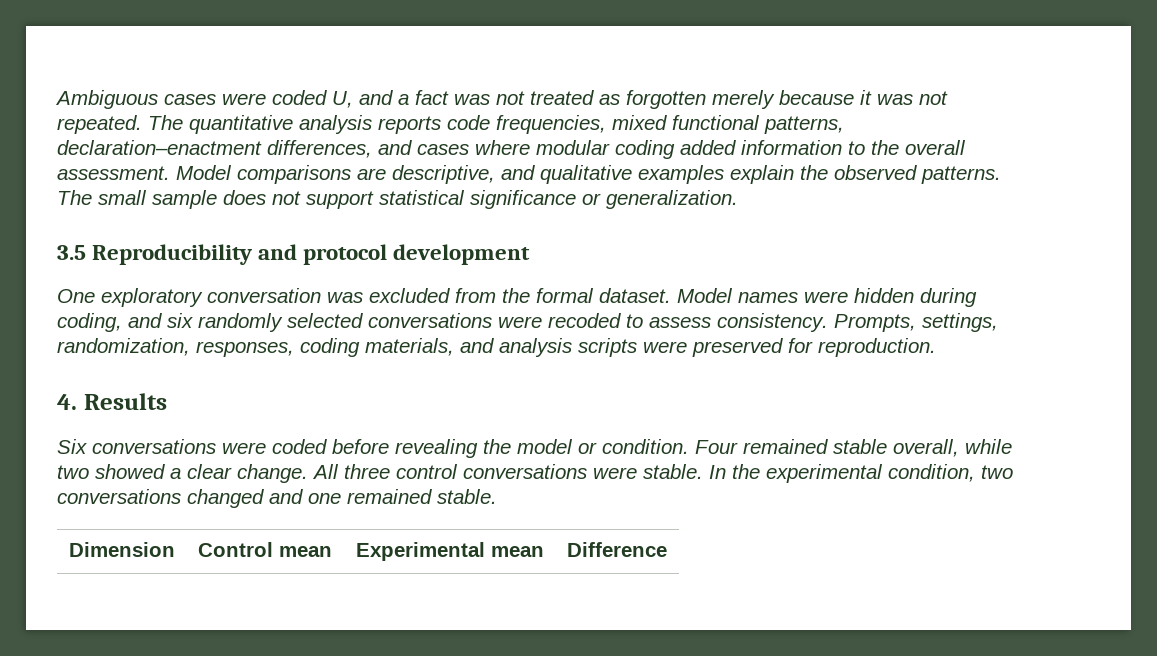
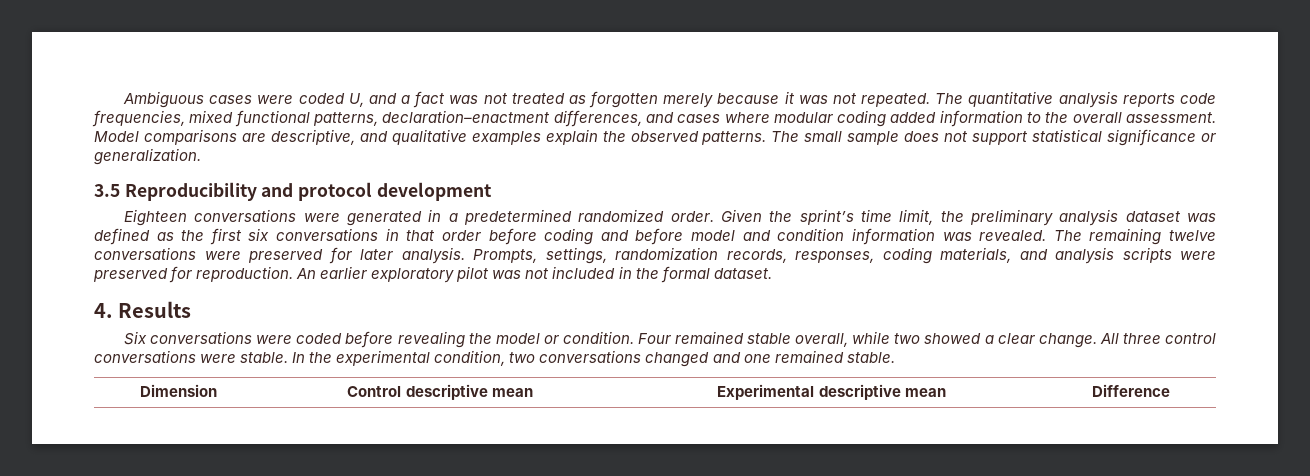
- One exploratory conversation was excluded from the formal dataset. Model names were hidden during coding, and six randomly selected conversations were recoded to assess consistency. Prompts, settings, randomization, responses, coding materials, and analysis scripts were preserved for reproduction.
+ Eighteen conversations were generated in a predetermined randomized order. Given the sprint’s time limit, the preliminary analysis dataset was defined as the first six conversations in that order before coding and before model and condition information was revealed. The remaining twelve conversations were preserved for later analysis. Prompts, settings, randomization records, responses, coding materials, and analysis scripts were preserved for reproduction. An earlier exploratory pilot was not included in the formal dataset.
- Dimension | Control mean | Experimental mean | Difference
+ Dimension | Control descriptive mean | Experimental descriptive mean | Difference

